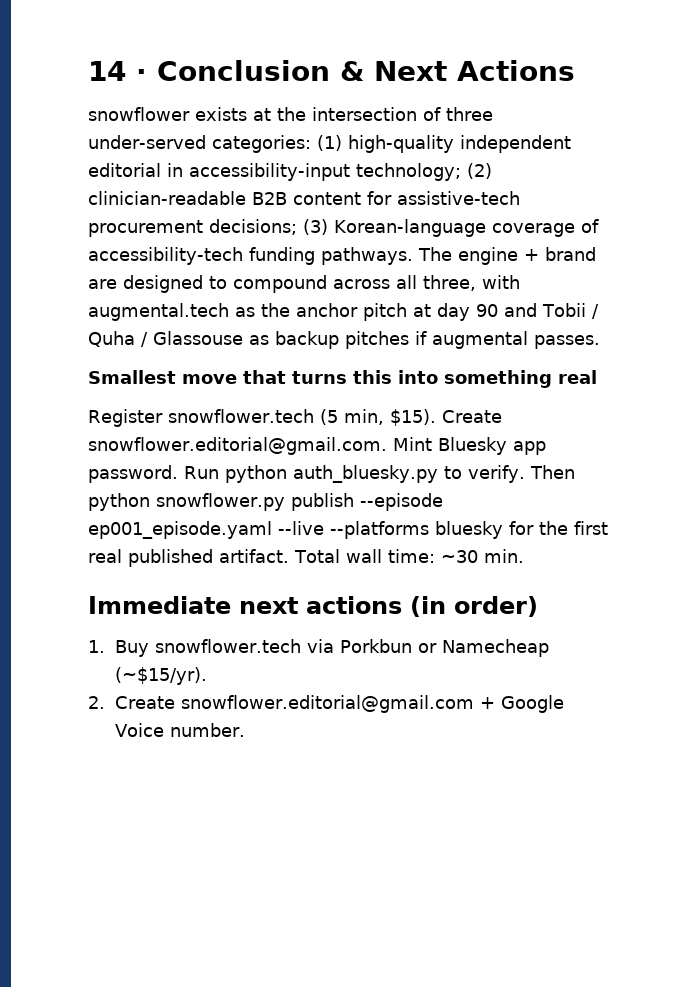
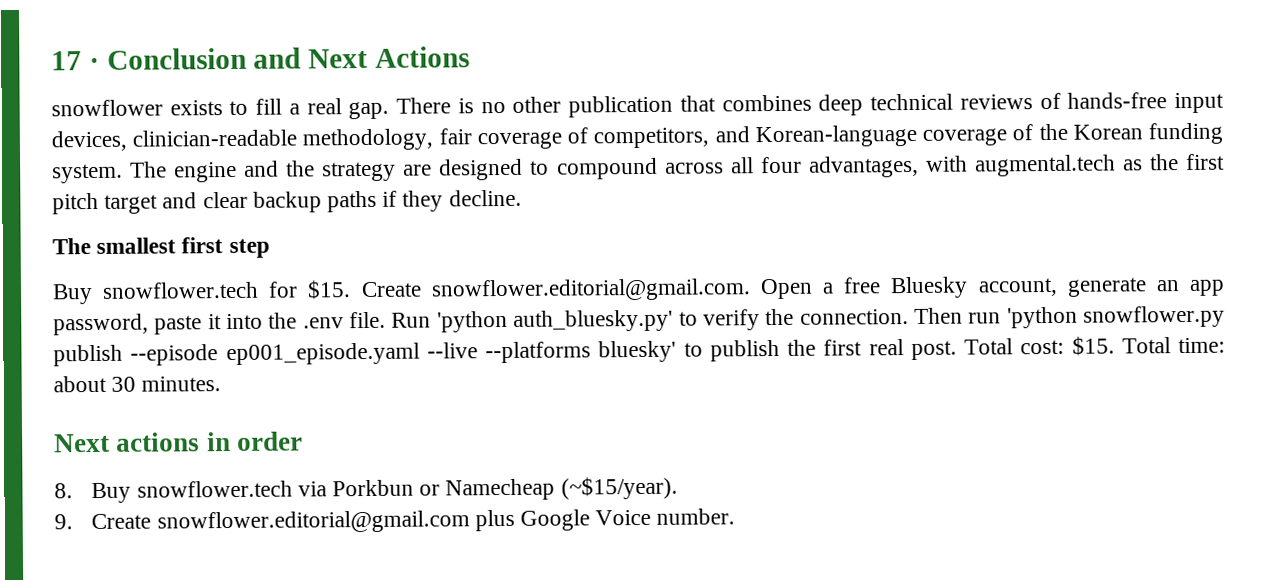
- 14 · Conclusion & Next Actions
+ 17 · Conclusion and Next Actions
- snowflower exists at the intersection of three under-served categories: (1) high-quality independent editorial in accessibility-input technology; (2) clinician-readable B2B content for assistive-tech procurement decisions; (3) Korean-language coverage of accessibility-tech funding pathways. The engine + brand are designed to compound across all three, with augmental.tech as the anchor pitch at day 90 and Tobii / Quha / Glassouse as backup pitches if augmental passes.
- Smallest move that turns this into something real
- Register snowflower.tech (5 min, $15). Create snowflower.editorial@gmail.com. Mint Bluesky app password. Run python auth_bluesky.py to verify. Then python snowflower.py publish --episode ep001_episode.yaml --live --platforms bluesky for the first real published artifact. Total wall time: ~30 min.
- Immediate next actions (in order)
- 1. Buy snowflower.tech via Porkbun or Namecheap (~$15/yr).
- 2. Create snowflower.editorial@gmail.com + Google Voice number.
+ snowflower exists to fill a real gap. There is no other publication that combines deep technical reviews of hands-free input devices, clinician-readable methodology, fair coverage of competitors, and Korean-language coverage of the Korean funding system. The engine and the strategy are designed to compound across all four advantages, with augmental.tech as the first pitch target and clear backup paths if they decline.
+ The smallest first step
+ Buy snowflower.tech for $15. Create snowflower.editorial@gmail.com. Open a free Bluesky account, generate an app password, paste it into the .env file. Run 'python auth_bluesky.py' to verify the connection. Then run 'python snowflower.py publish --episode ep001_episode.yaml --live --platforms bluesky' to publish the first real post. Total cost: $15. Total time: about 30 minutes.
+ Next actions in order
+ 8. Buy snowflower.tech via Porkbun or Namecheap (~$15/year).
+ 9. Create snowflower.editorial@gmail.com plus Google Voice number.

